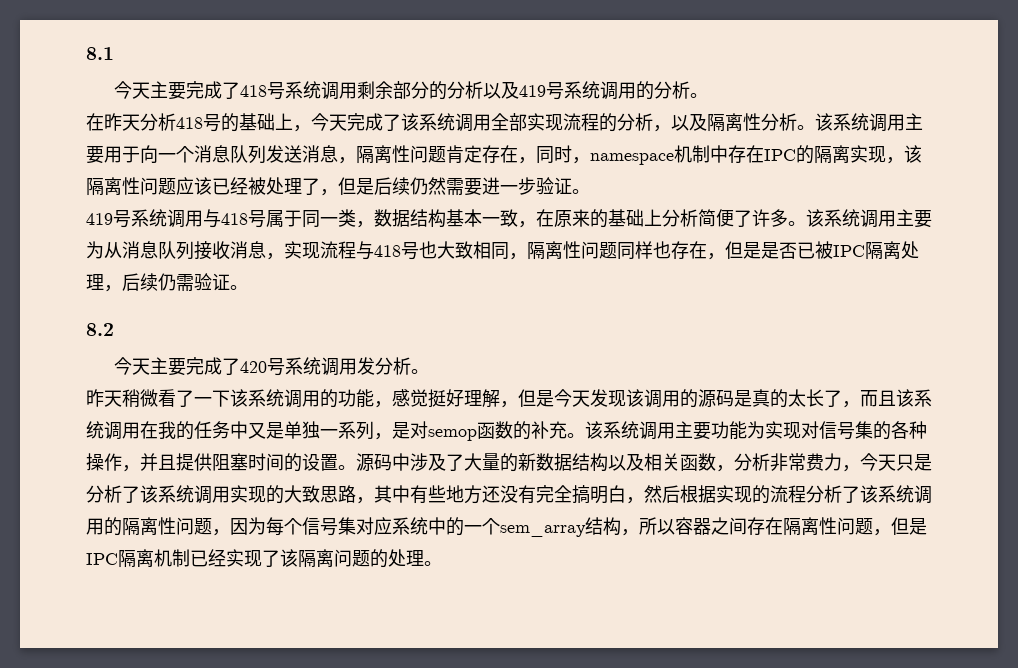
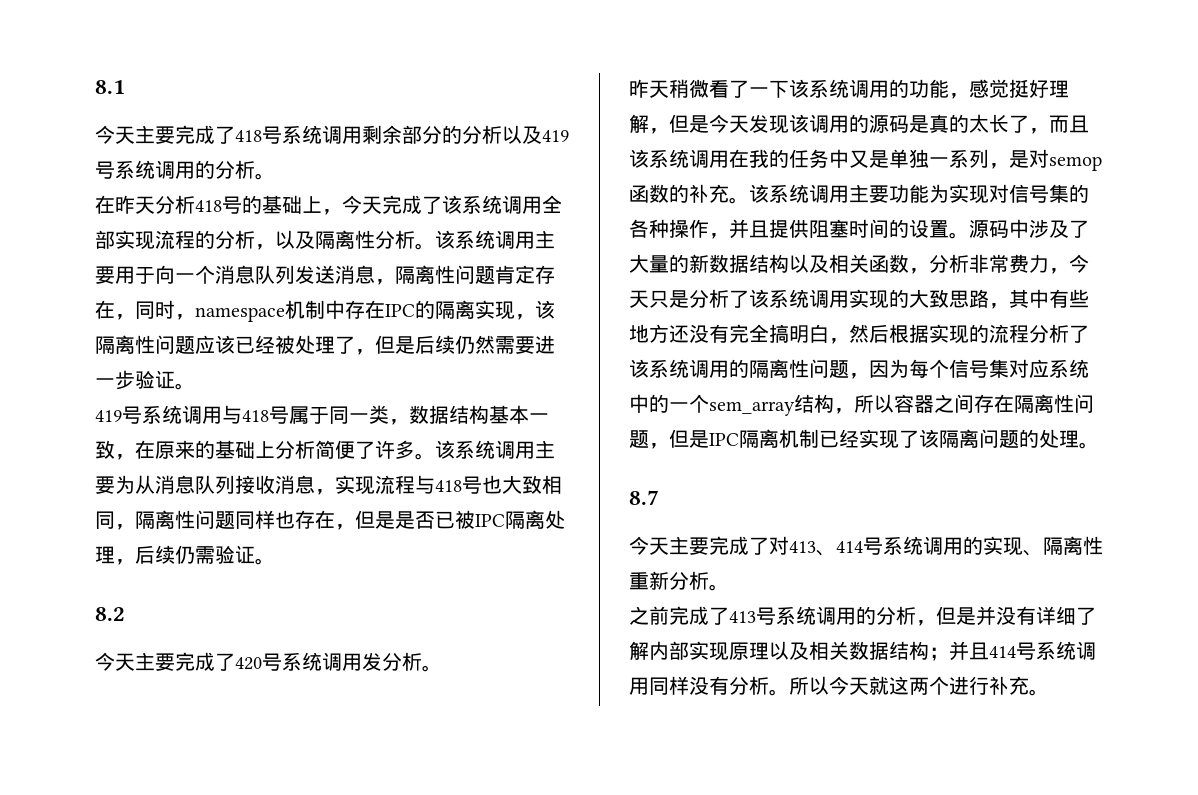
+ 8.7
+ 今天主要完成了对413、414号系统调用的实现、隔离性重新分析。
+ 之前完成了413号系统调用的分析，但是并没有详细了解内部实现原理以及相关数据结构；并且414号系统调用同样没有分析。所以今天就这两个进行补充。

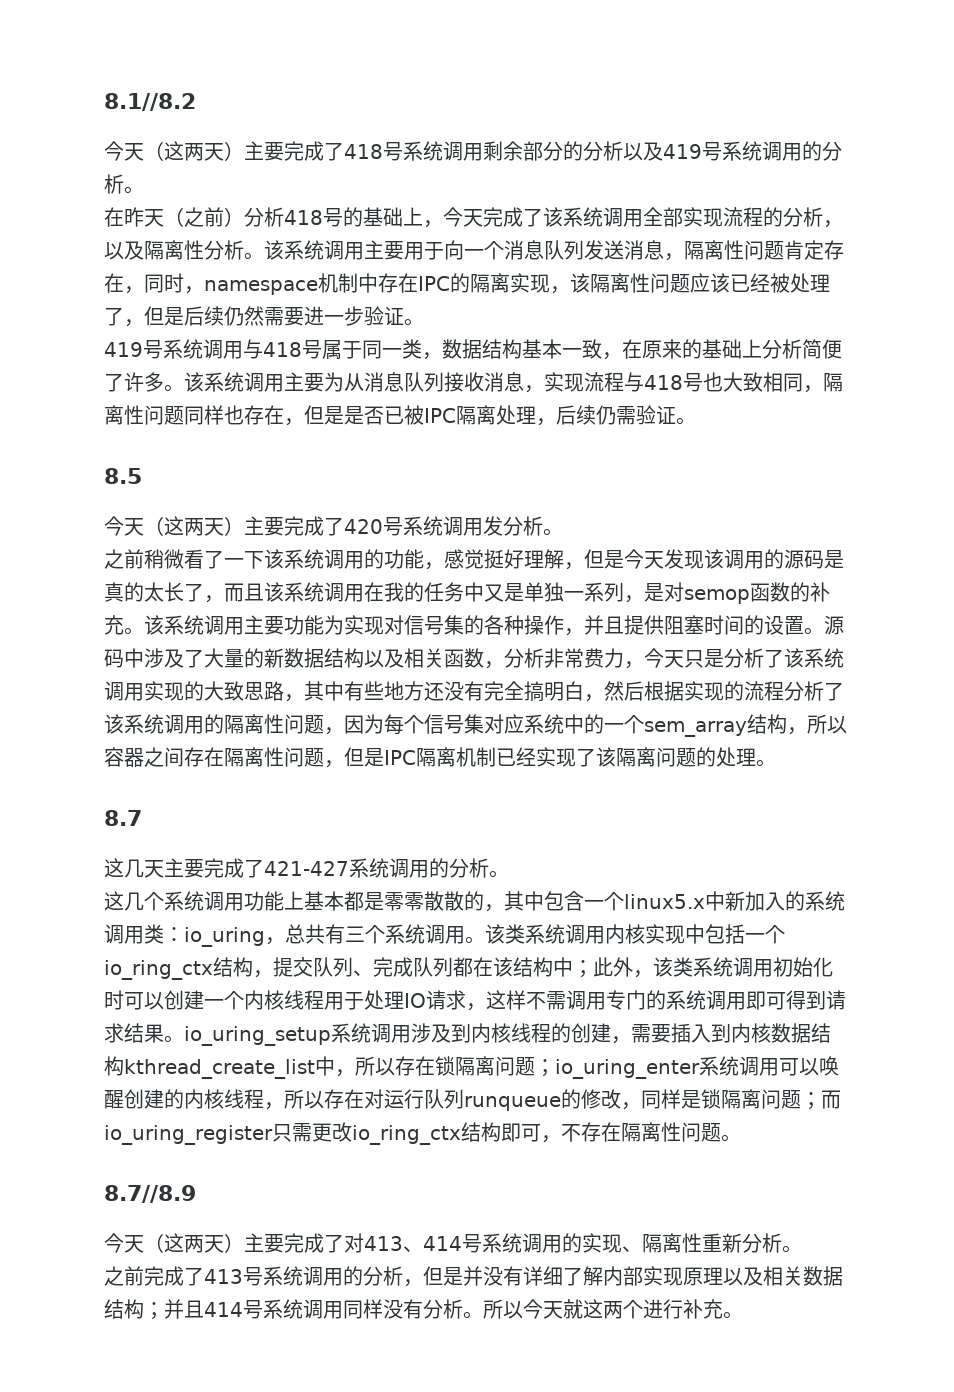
- 8.1
- 今天主要完成了418号系统调用剩余部分的分析以及419号系统调用的分析。
+ 8.1//8.2
+ 今天（这两天）主要完成了418号系统调用剩余部分的分析以及419号系统调用的分析。
- 在昨天分析418号的基础上，今天完成了该系统调用全部实现流程的分析，以及隔离性分析。
+ 在昨天（之前）分析418号的基础上，今天完成了该系统调用全部实现流程的分析，以及隔离性分析。
- 8.2
- 今天主要完成了420号系统调用发分析。
+ 8.5
+ 今天（这两天）主要完成了420号系统调用发分析。
- 昨天稍微看了一下该系统调用的功能，感觉挺好理解，但是今天发现该调用的源码是真的太长了，而且该系统调用在我的任务中又是单独一系列，是对semop函数的补充。
+ 之前稍微看了一下该系统调用的功能，感觉挺好理解，但是今天发现该调用的源码是真的太长了，而且该系统调用在我的任务中又是单独一系列，是对semop函数的补充。
- 今天主要完成了对413、414号系统调用的实现、隔离性重新分析。
+ 这几天主要完成了421-427系统调用的分析。
+ 这几个系统调用功能上基本都是零零散散的，其中包含一个linux5.x中新加入的系统调用类：io_uring，总共有三个系统调用。该类系统调用内核实现中包括一个io_ring_ctx结构，提交队列、完成队列都在该结构中；此外，该类系统调用初始化时可以创建一个内核线程用于处理IO请求，这样不需调用专门的系统调用即可得到请求结果。io_uring_setup系统调用涉及到内核线程的创建，需要插入到内核数据结构kthread_create_list中，所以存在锁隔离问题；io_uring_enter系统调用可以唤醒创建的内核线程，所以存在对运行队列runqueue的修改，同样是锁隔离问题；而io_uring_register只需更改io_ring_ctx结构即可，不存在隔离性问题。
+ 8.7//8.9
+ 今天（这两天）主要完成了对413、414号系统调用的实现、隔离性重新分析。

